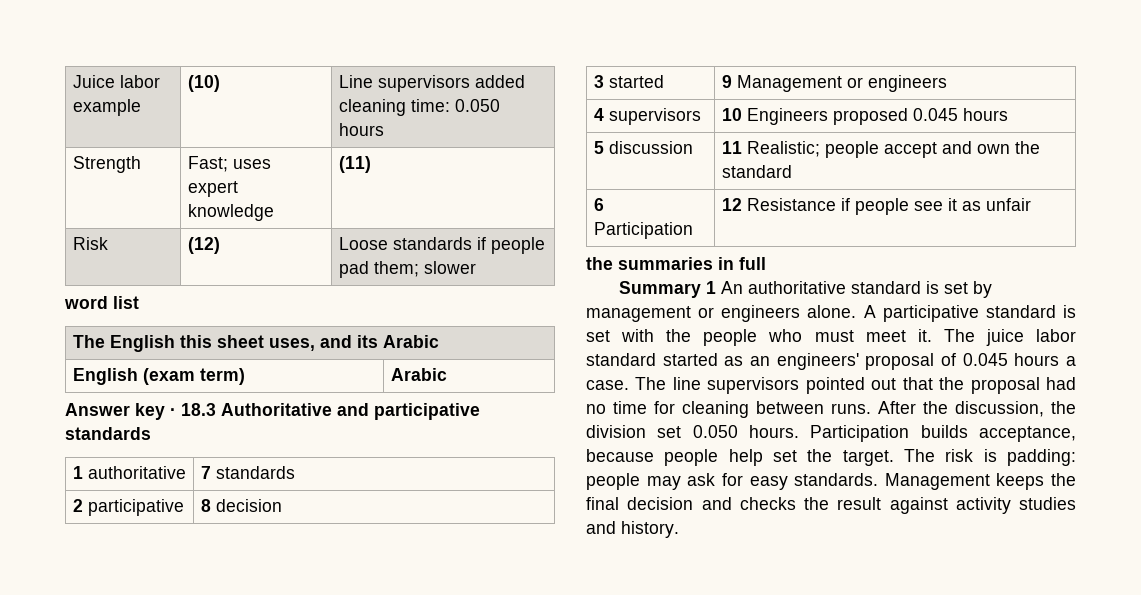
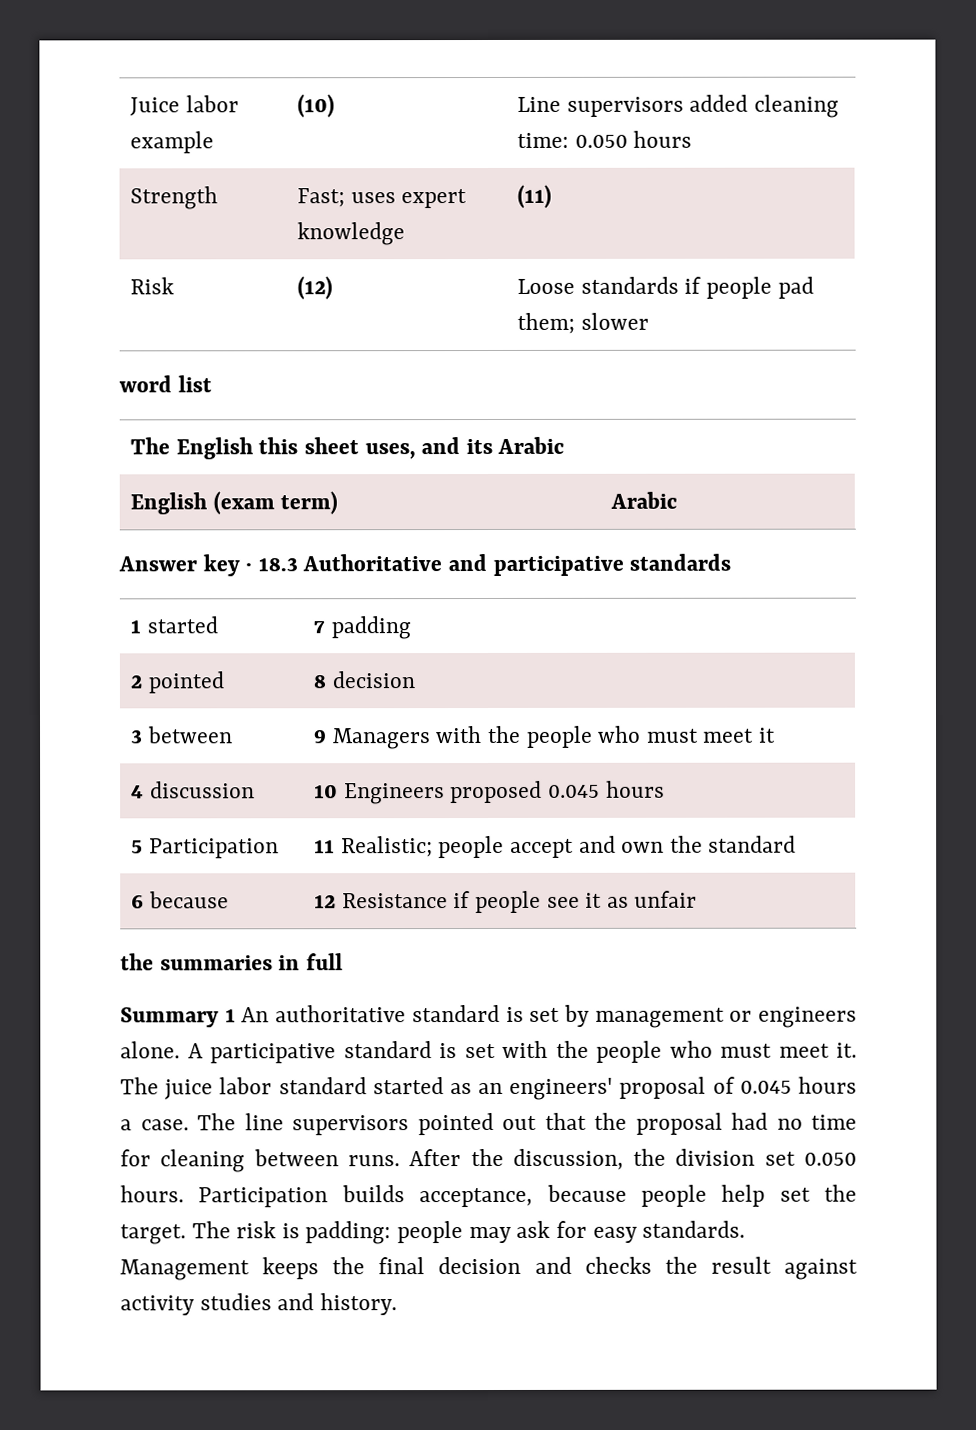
- 1 authoritative | 7 standards
+ 1 started | 7 padding
- 2 participative | 8 decision
+ 2 pointed | 8 decision
- 3 started | 9 Management or engineers
+ 3 between | 9 Managers with the people who must meet it
- 4 supervisors | 10 Engineers proposed 0.045 hours
+ 4 discussion | 10 Engineers proposed 0.045 hours
- 5 discussion | 11 Realistic; people accept and own the standard
+ 5 Participation | 11 Realistic; people accept and own the standard
- 6 Participation | 12 Resistance if people see it as unfair
+ 6 because | 12 Resistance if people see it as unfair

